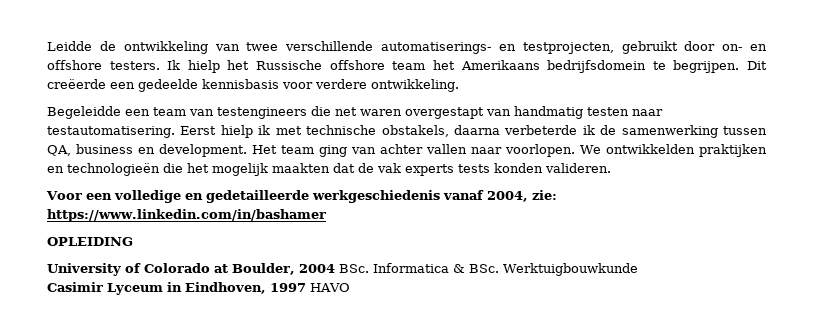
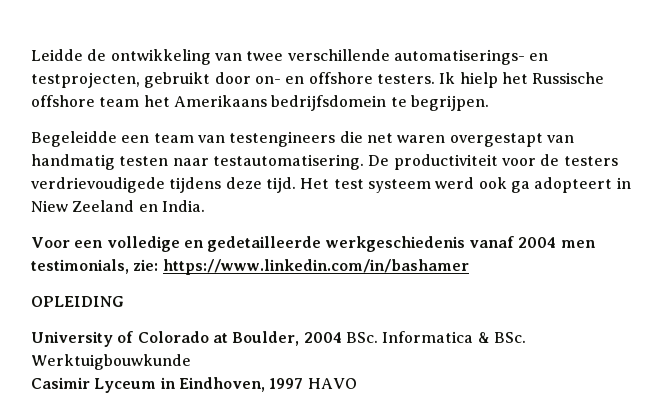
- Dit creëerde een gedeelde kennisbasis voor verdere ontwikkeling.
- Eerst hielp ik met technische obstakels, daarna verbeterde ik de samenwerking tussen QA, business en development. Het team ging van achter vallen naar voorlopen. We ontwikkelden praktijken en technologieën die het mogelijk maakten dat de vak experts tests konden valideren.
+ De productiviteit voor de testers verdrievoudigede tijdens deze tijd. Het test systeem werd ook ga adopteert in Niew Zeeland en India.
- Voor een volledige en gedetailleerde werkgeschiedenis vanaf 2004, zie: https://www.linkedin.com/in/bashamer
+ Voor een volledige en gedetailleerde werkgeschiedenis vanaf 2004 men testimonials, zie: https://www.linkedin.com/in/bashamer

